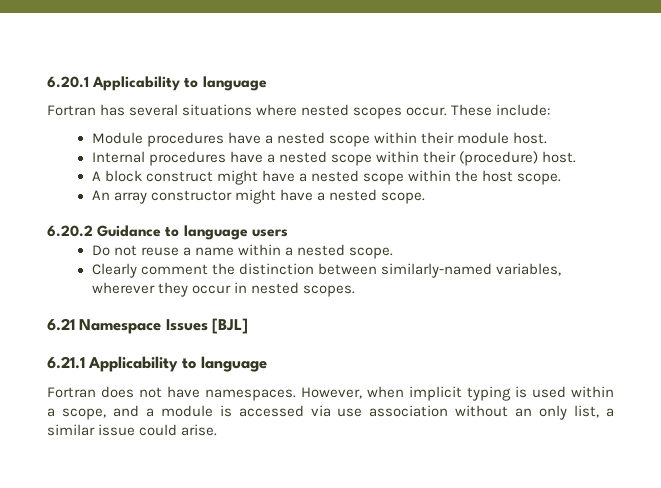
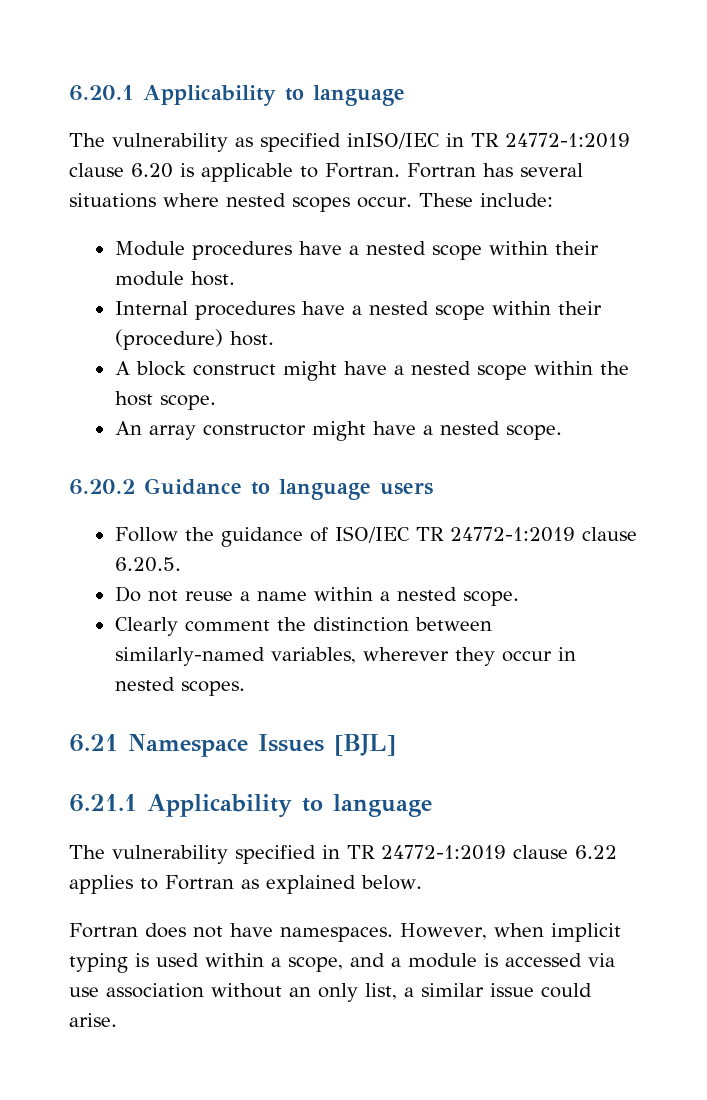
+ The vulnerability as specified inISO/IEC in TR 24772-1:2019 clause 6.20 is applicable to Fortran.
+ Follow the guidance of ISO/IEC TR 24772-1:2019 clause 6.20.5.
+ The vulnerability specified in TR 24772-1:2019 clause 6.22 applies to Fortran as explained below.

